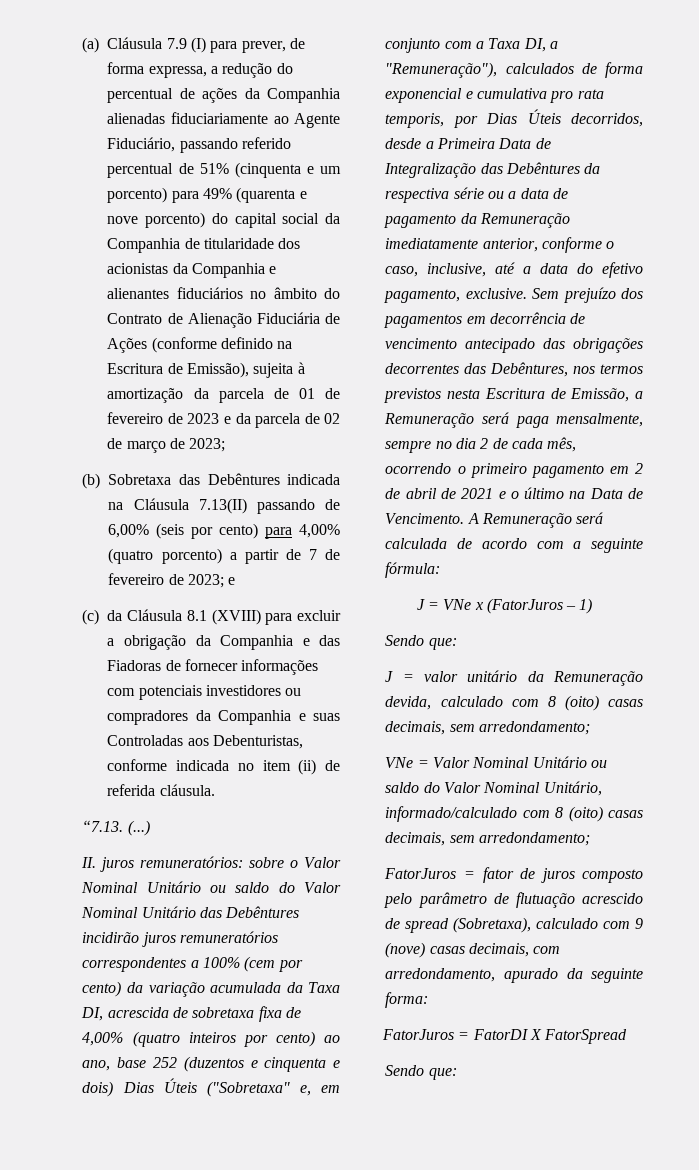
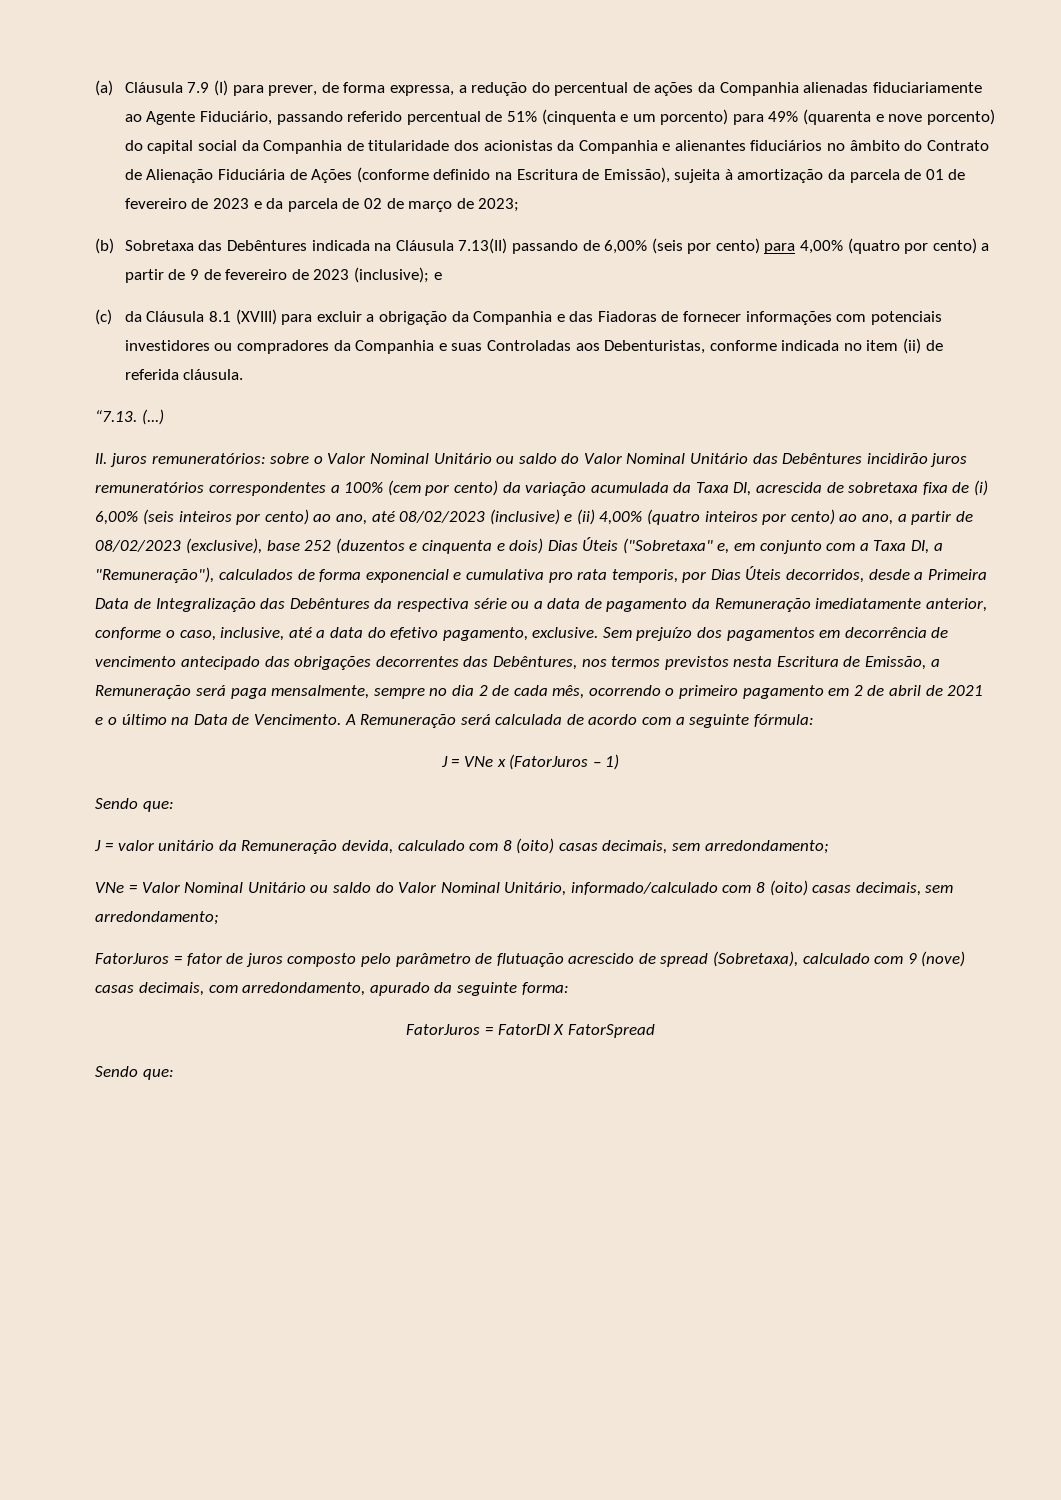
- (b) Sobretaxa das Debêntures indicada na Cláusula 7.13(II) passando de 6,00% (seis por cento) para 4,00% (quatro porcento) a partir de 7 de fevereiro de 2023; e
+ (b) Sobretaxa das Debêntures indicada na Cláusula 7.13(II) passando de 6,00% (seis por cento) para 4,00% (quatro por cento) a partir de 9 de fevereiro de 2023 (inclusive); e
- sobre o Valor Nominal Unitário ou saldo do Valor Nominal Unitário das Debêntures incidirão juros remuneratórios correspondentes a 100% (cem por cento) da variação acumulada da Taxa DI, acrescida de sobretaxa fixa de 4,00% (quatro inteiros por cento) ao ano, base 252 (duzentos e cinquenta e dois) Dias Úteis ("Sobretaxa" e, em conjunto com a Taxa DI, a "Remuneração"), calculados de forma exponencial e cumulativa pro rata temporis, por Dias Úteis decorridos, desde a Primeira Data de Integralização das Debêntures da respectiva série ou a data de pagamento da Remuneração imediatamente anterior, conforme o caso, inclusive, até a data do efetivo pagamento, exclusive.
+ sobre o Valor Nominal Unitário ou saldo do Valor Nominal Unitário das Debêntures incidirão juros remuneratórios correspondentes a 100% (cem por cento) da variação acumulada da Taxa DI, acrescida de sobretaxa fixa de (i) 6,00% (seis inteiros por cento) ao ano, até 08/02/2023 (inclusive) e (ii) 4,00% (quatro inteiros por cento) ao ano, a partir de 08/02/2023 (exclusive), base 252 (duzentos e cinquenta e dois) Dias Úteis ("Sobretaxa" e, em conjunto com a Taxa DI, a "Remuneração"), calculados de forma exponencial e cumulativa pro rata temporis, por Dias Úteis decorridos, desde a Primeira Data de Integralização das Debêntures da respectiva série ou a data de pagamento da Remuneração imediatamente anterior, conforme o caso, inclusive, até a data do efetivo pagamento, exclusive.

